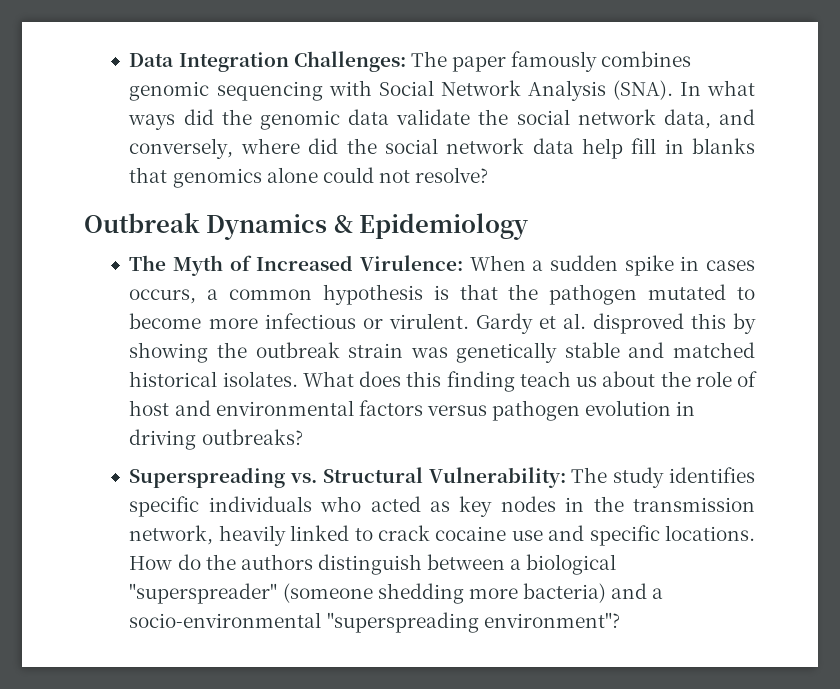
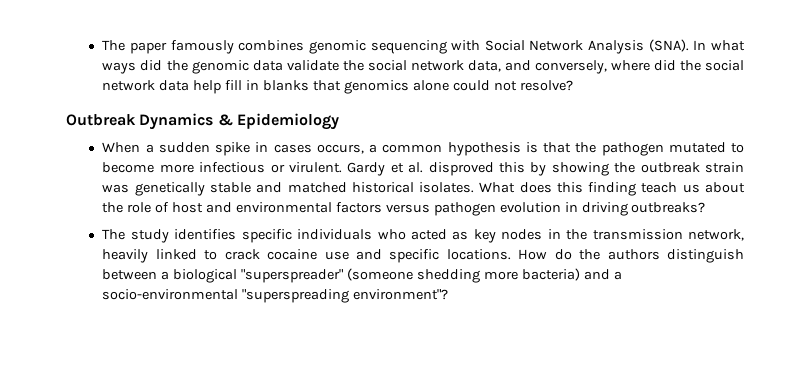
- Data Integration Challenges: The paper famously combines genomic sequencing with Social Network Analysis (SNA).
+ The paper famously combines genomic sequencing with Social Network Analysis (SNA).
- The Myth of Increased Virulence: When a sudden spike in cases occurs, a common hypothesis is that the pathogen mutated to become more infectious or virulent.
+ When a sudden spike in cases occurs, a common hypothesis is that the pathogen mutated to become more infectious or virulent.
- Superspreading vs. Structural Vulnerability: The study identifies specific individuals who acted as key nodes in the transmission network, heavily linked to crack cocaine use and specific locations.
+ The study identifies specific individuals who acted as key nodes in the transmission network, heavily linked to crack cocaine use and specific locations.

